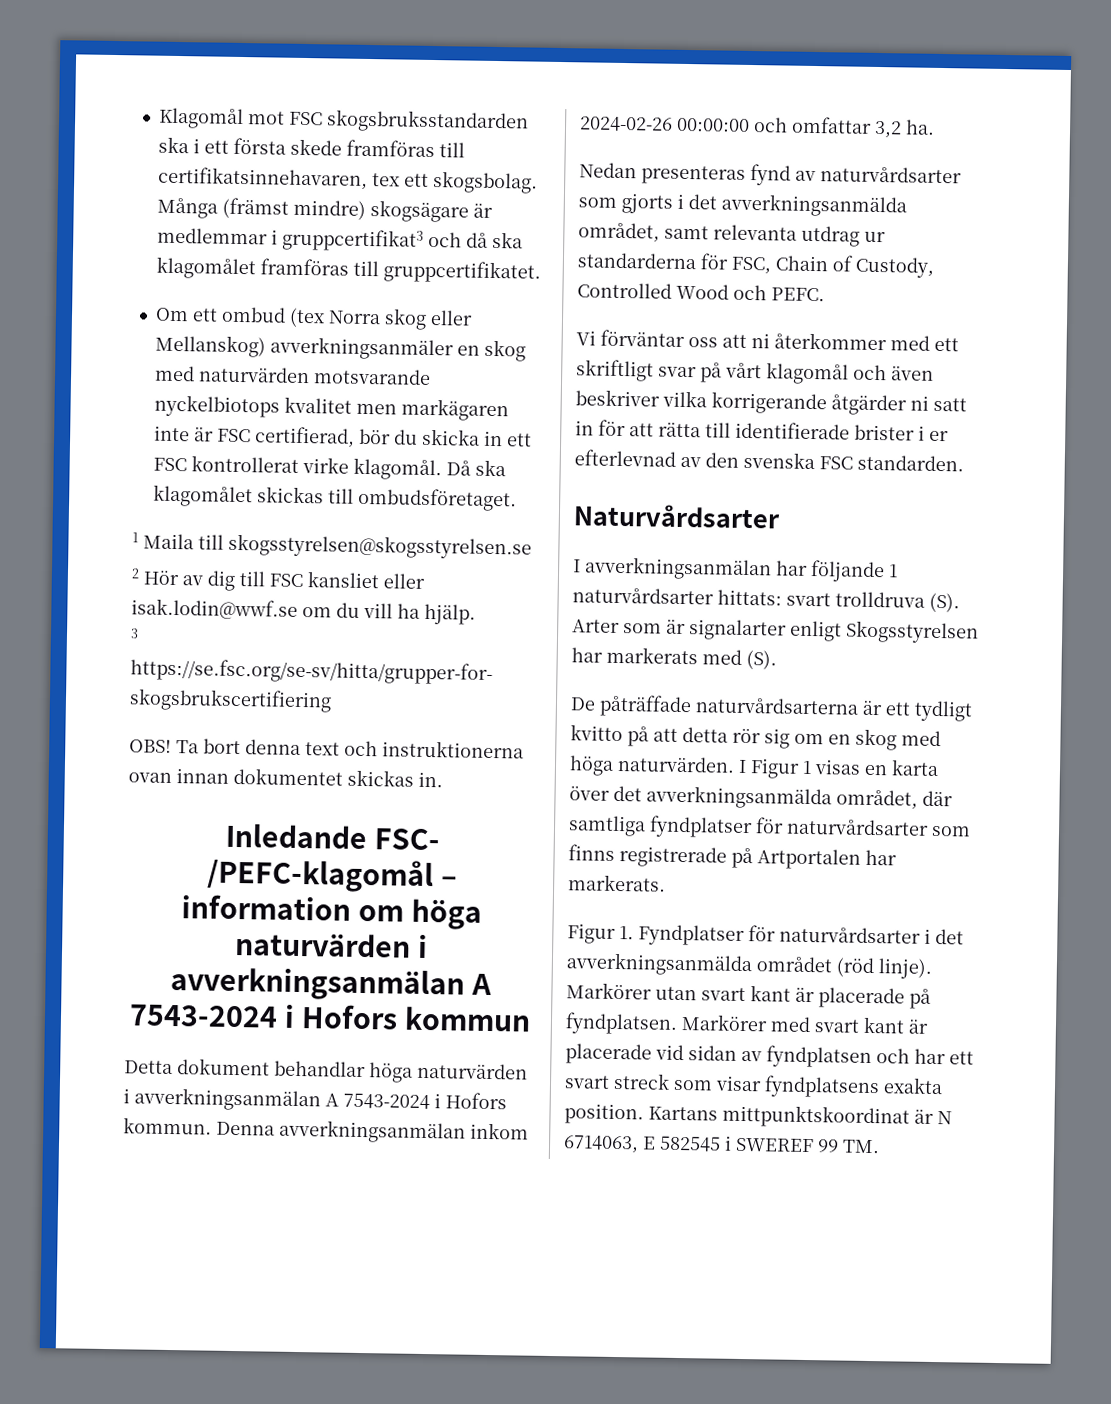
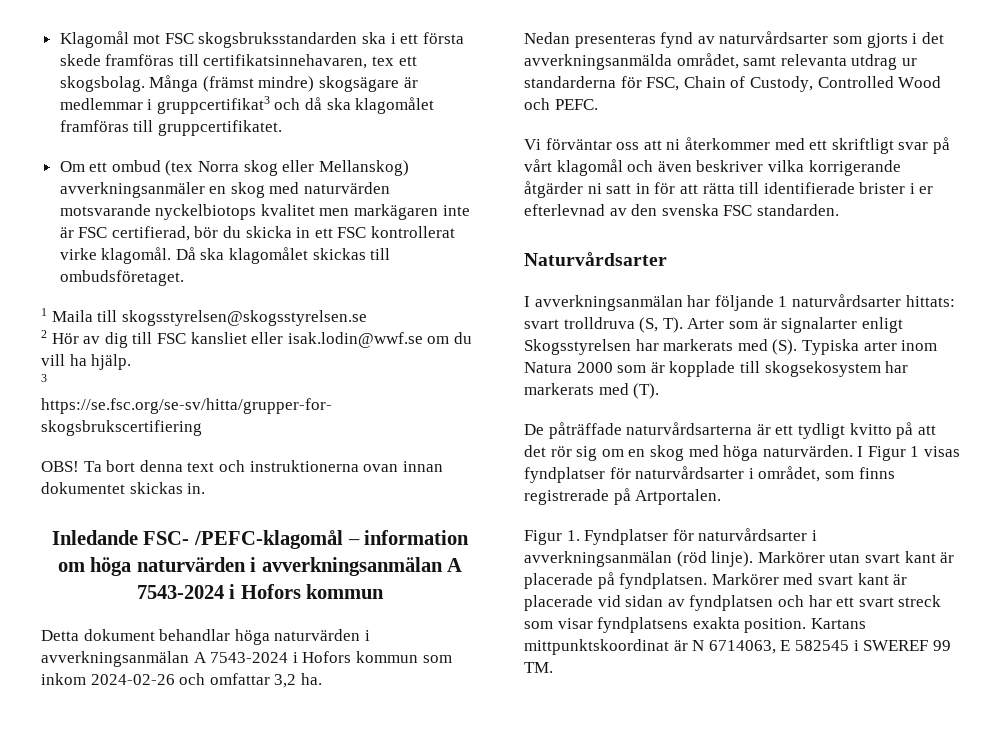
- Detta dokument behandlar höga naturvärden i avverkningsanmälan A 7543-2024 i Hofors kommun. Denna avverkningsanmälan inkom 2024-02-26 00:00:00 och omfattar 3,2 ha.
+ Detta dokument behandlar höga naturvärden i avverkningsanmälan A 7543-2024 i Hofors kommun som inkom 2024-02-26 och omfattar 3,2 ha.
- I avverkningsanmälan har följande 1 naturvårdsarter hittats: svart trolldruva (S). Arter som är signalarter enligt Skogsstyrelsen har markerats med (S).
+ I avverkningsanmälan har följande 1 naturvårdsarter hittats: svart trolldruva (S, T). Arter som är signalarter enligt Skogsstyrelsen har markerats med (S). Typiska arter inom Natura 2000 som är kopplade till skogsekosystem har markerats med (T).
- De påträffade naturvårdsarterna är ett tydligt kvitto på att detta rör sig om en skog med höga naturvärden.
+ De påträffade naturvårdsarterna är ett tydligt kvitto på att det rör sig om en skog med höga naturvärden.
- I Figur 1 visas en karta över det avverkningsanmälda området, där samtliga fyndplatser för naturvårdsarter som finns registrerade på Artportalen har markerats.
+ I Figur 1 visas fyndplatser för naturvårdsarter i området, som finns registrerade på Artportalen.
- Figur 1. Fyndplatser för naturvårdsarter i det avverkningsanmälda området (röd linje).
+ Figur 1. Fyndplatser för naturvårdsarter i avverkningsanmälan (röd linje).

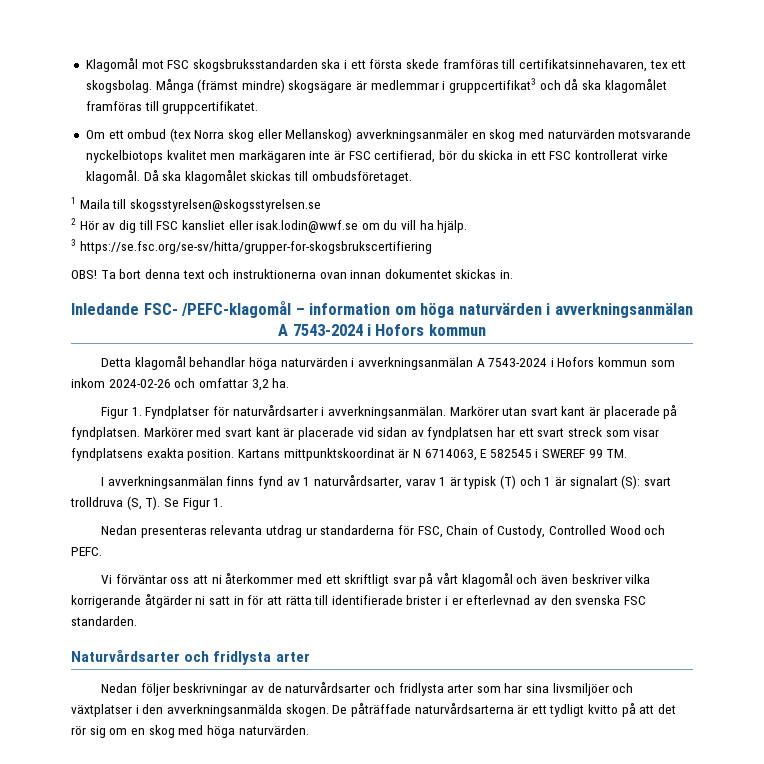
- Detta dokument behandlar höga naturvärden i avverkningsanmälan A 7543-2024 i Hofors kommun som inkom 2024-02-26 och omfattar 3,2 ha.
+ Detta klagomål behandlar höga naturvärden i avverkningsanmälan A 7543-2024 i Hofors kommun som inkom 2024-02-26 och omfattar 3,2 ha.
- Nedan presenteras fynd av naturvårdsarter som gjorts i det avverkningsanmälda området, samt relevanta utdrag ur standarderna för FSC, Chain of Custody, Controlled Wood och PEFC.
+ Figur 1. Fyndplatser för naturvårdsarter i avverkningsanmälan. Markörer utan svart kant är placerade på fyndplatsen. Markörer med svart kant är placerade vid sidan av fyndplatsen har ett svart streck som visar fyndplatsens exakta position. Kartans mittpunktskoordinat är N 6714063, E 582545 i SWEREF 99 TM.
+ I avverkningsanmälan finns fynd av 1 naturvårdsarter, varav 1 är typisk (T) och 1 är signalart (S): svart trolldruva (S, T). Se Figur 1.
+ Nedan presenteras relevanta utdrag ur standarderna för FSC, Chain of Custody, Controlled Wood och PEFC.
- Naturvårdsarter
- I avverkningsanmälan har följande 1 naturvårdsarter hittats: svart trolldruva (S, T). Arter som är signalarter enligt Skogsstyrelsen har markerats med (S). Typiska arter inom Natura 2000 som är kopplade till skogsekosystem har markerats med (T).
- De påträffade naturvårdsarterna är ett tydligt kvitto på att det rör sig om en skog med höga naturvärden. I Figur 1 visas fyndplatser för naturvårdsarter i området, som finns registrerade på Artportalen.
- Figur 1. Fyndplatser för naturvårdsarter i avverkningsanmälan (röd linje). Markörer utan svart kant är placerade på fyndplatsen. Markörer med svart kant är placerade vid sidan av fyndplatsen och har ett svart streck som visar fyndplatsens exakta position. Kartans mittpunktskoordinat är N 6714063, E 582545 i SWEREF 99 TM.
+ Naturvårdsarter och fridlysta arter
+ Nedan följer beskrivningar av de naturvårdsarter och fridlysta arter som har sina livsmiljöer och växtplatser i den avverkningsanmälda skogen. De påträffade naturvårdsarterna är ett tydligt kvitto på att det rör sig om en skog med höga naturvärden.

